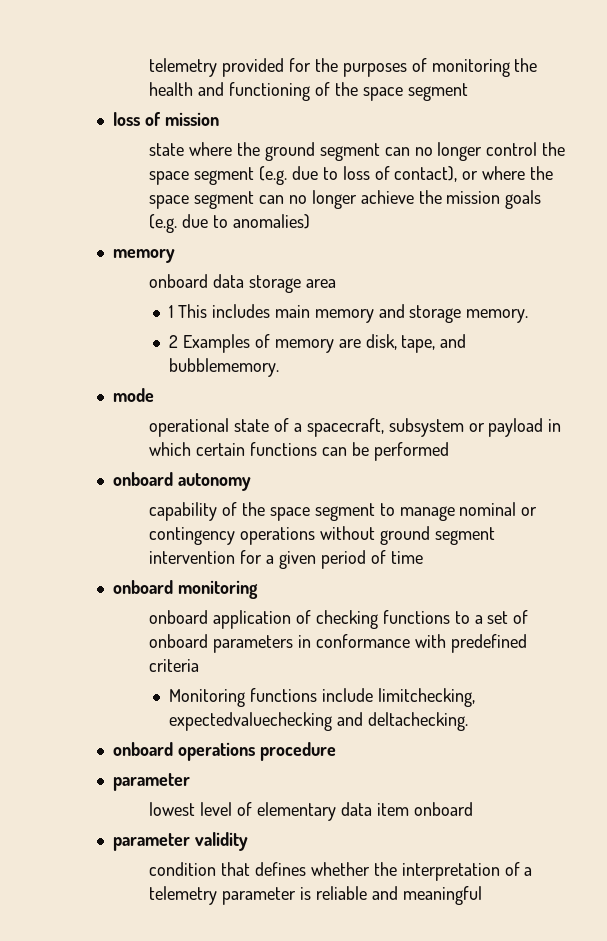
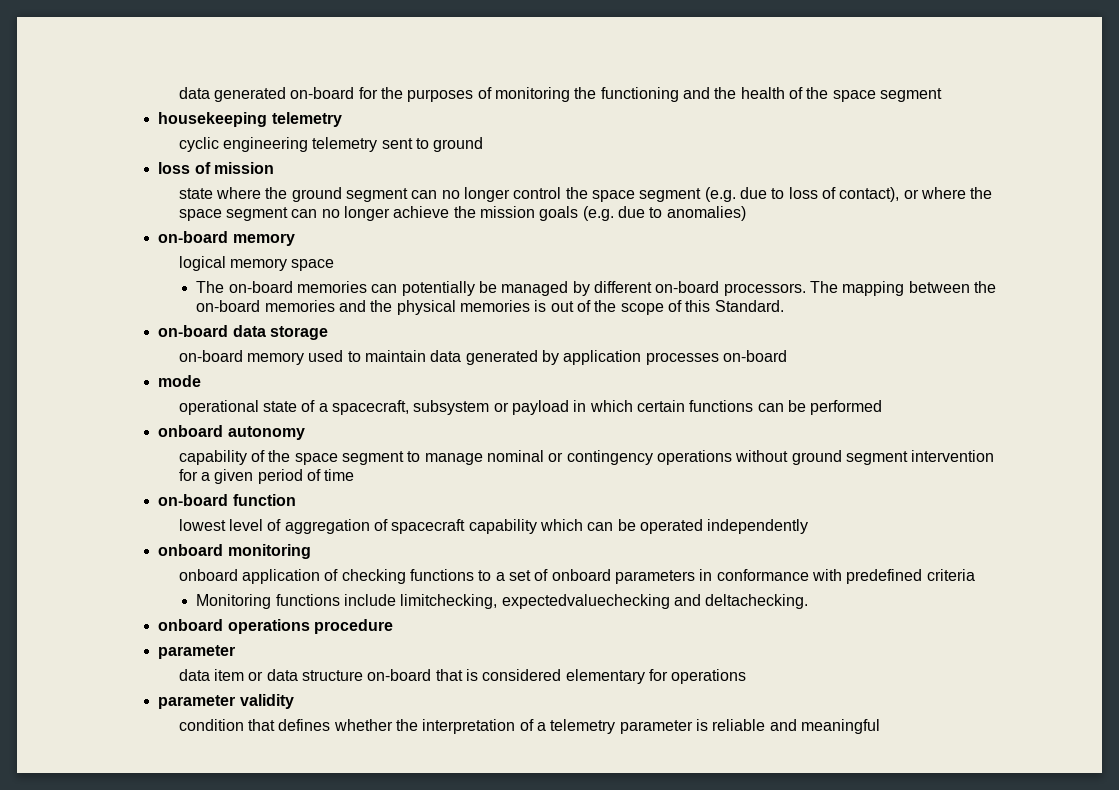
- telemetry provided for the purposes of monitoring the health and functioning of the space segment
+ data generated on-board for the purposes of monitoring the functioning and the health of the space segment
+ housekeeping telemetry
+ cyclic engineering telemetry sent to ground
  state where the ground segment can no longer control the space segment (e.g. due to loss of contact), or where the space segment can no longer achieve the mission goals (e.g. due to anomalies)
- memory
+ on-board memory
- onboard data storage area
- 1 This includes main memory and storage memory.
- 2 Examples of memory are disk, tape, and bubblememory.
+ logical memory space
+ The on-board memories can potentially be managed by different on-board processors. The mapping between the on-board memories and the physical memories is out of the scope of this Standard.
+ on-board data storage
+ on-board memory used to maintain data generated by application processes on-board
+ on-board function
+ lowest level of aggregation of spacecraft capability which can be operated independently
- lowest level of elementary data item onboard
+ data item or data structure on-board that is considered elementary for operations

